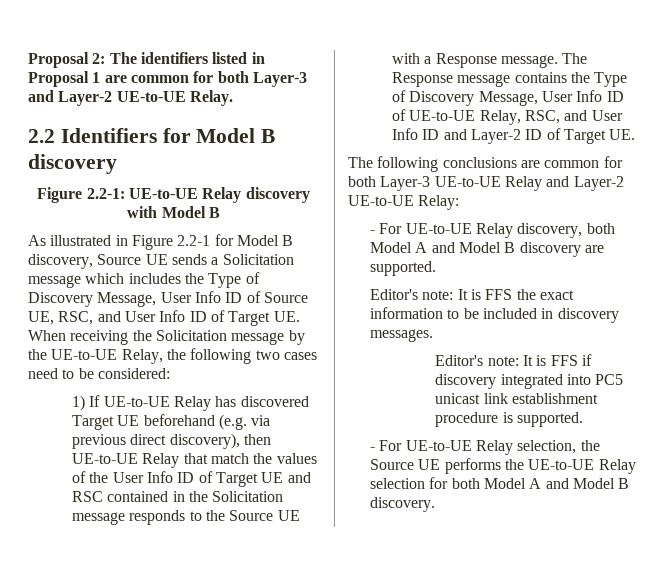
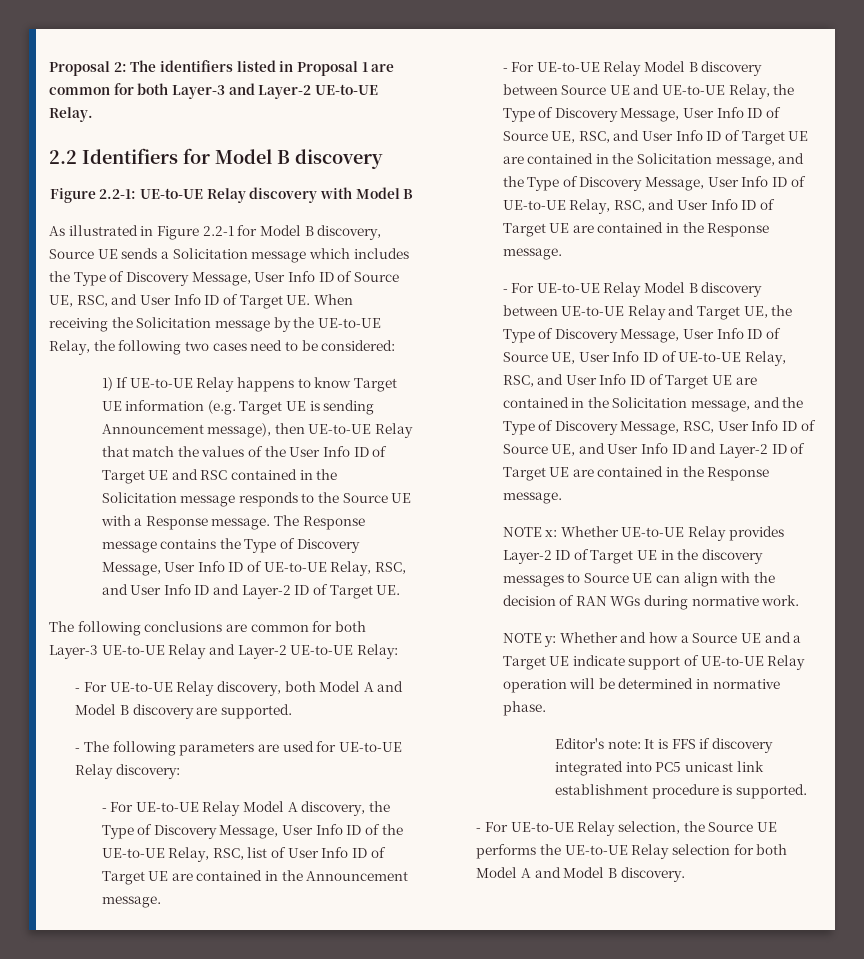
- 1) If UE-to-UE Relay has discovered Target UE beforehand (e.g. via previous direct discovery), then UE-to-UE Relay that match the values of the User Info ID of Target UE and RSC contained in the Solicitation message responds to the Source UE with a Response message.
+ 1) If UE-to-UE Relay happens to know Target UE information (e.g. Target UE is sending Announcement message), then UE-to-UE Relay that match the values of the User Info ID of Target UE and RSC contained in the Solicitation message responds to the Source UE with a Response message.
- Editor's note: It is FFS the exact information to be included in discovery messages.
+ - The following parameters are used for UE-to-UE Relay discovery:
+ - For UE-to-UE Relay Model A discovery, the Type of Discovery Message, User Info ID of the UE-to-UE Relay, RSC, list of User Info ID of Target UE are contained in the Announcement message.
+ - For UE-to-UE Relay Model B discovery between Source UE and UE-to-UE Relay, the Type of Discovery Message, User Info ID of Source UE, RSC, and User Info ID of Target UE are contained in the Solicitation message, and the Type of Discovery Message, User Info ID of UE-to-UE Relay, RSC, and User Info ID of Target UE are contained in the Response message.
+ - For UE-to-UE Relay Model B discovery between UE-to-UE Relay and Target UE, the Type of Discovery Message, User Info ID of Source UE, User Info ID of UE-to-UE Relay, RSC, and User Info ID of Target UE are contained in the Solicitation message, and the Type of Discovery Message, RSC, User Info ID of Source UE, and User Info ID and Layer-2 ID of Target UE are contained in the Response message.
+ NOTE x: Whether UE-to-UE Relay provides Layer-2 ID of Target UE in the discovery messages to Source UE can align with the decision of RAN WGs during normative work.
+ NOTE y: Whether and how a Source UE and a Target UE indicate support of UE-to-UE Relay operation will be determined in normative phase.

